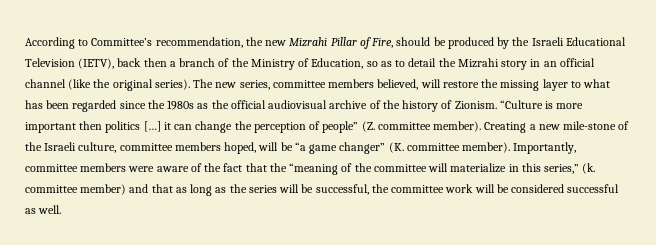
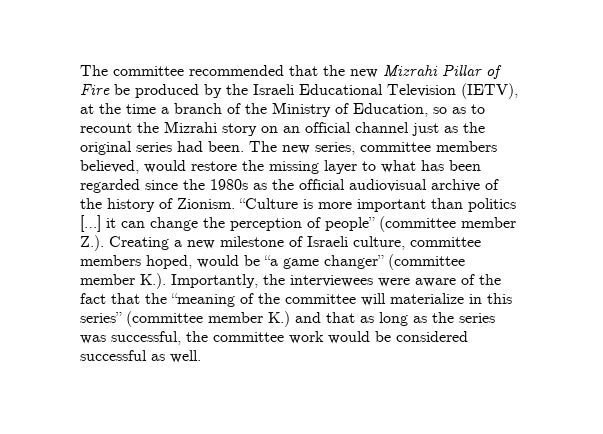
- According to Committee’s recommendation, the new Mizrahi Pillar of Fire, should be produced by the Israeli Educational Television (IETV), back then a branch of the Ministry of Education, so as to detail the Mizrahi story in an official channel (like the original series).
+ The committee recommended that the new Mizrahi Pillar of Fire be produced by the Israeli Educational Television (IETV), at the time a branch of the Ministry of Education, so as to recount the Mizrahi story on an official channel just as the original series had been.
- The new series, committee members believed, will restore the missing layer to what has been regarded since the 1980s as the official audiovisual archive of the history of Zionism.
+ The new series, committee members believed, would restore the missing layer to what has been regarded since the 1980s as the official audiovisual archive of the history of Zionism.
- “Culture is more important then politics […] it can change the perception of people” (Z. committee member). Creating a new mile-stone of the Israeli culture, committee members hoped, will be “a game changer” (K. committee member). Importantly, committee members were aware of the fact that the “meaning of the committee will materialize in this series,” (k. committee member) and that as long as the series will be successful, the committee work will be considered successful as well.
+ “Culture is more important than politics […] it can change the perception of people” (committee member Z.). Creating a new milestone of Israeli culture, committee members hoped, would be “a game changer” (committee member K.). Importantly, the interviewees were aware of the fact that the “meaning of the committee will materialize in this series” (committee member K.) and that as long as the series was successful, the committee work would be considered successful as well.

